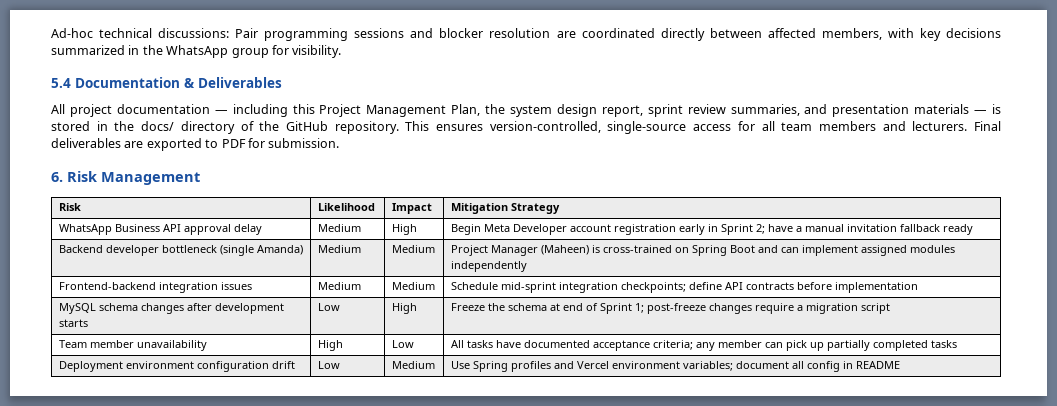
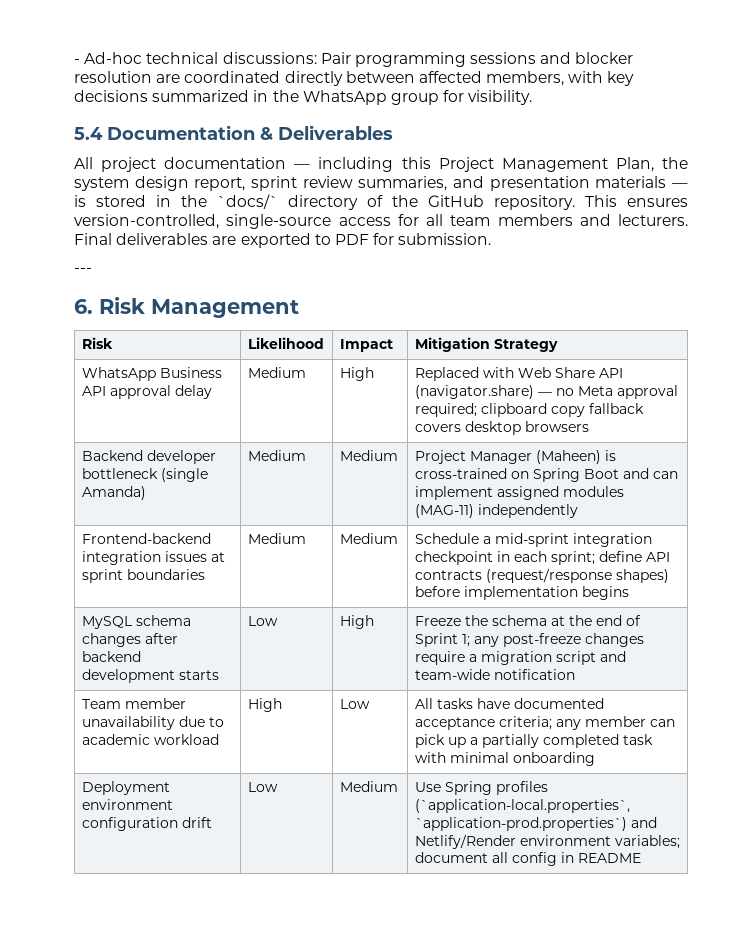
- Ad-hoc technical discussions: Pair programming sessions and blocker resolution are coordinated directly between affected members, with key decisions summarized in the WhatsApp group for visibility.
+ - Ad-hoc technical discussions: Pair programming sessions and blocker resolution are coordinated directly between affected members, with key decisions summarized in the WhatsApp group for visibility.
- All project documentation — including this Project Management Plan, the system design report, sprint review summaries, and presentation materials — is stored in the docs/ directory of the GitHub repository.
+ All project documentation — including this Project Management Plan, the system design report, sprint review summaries, and presentation materials — is stored in the `docs/` directory of the GitHub repository.
+ ---
- WhatsApp Business API approval delay | Medium | High | Begin Meta Developer account registration early in Sprint 2; have a manual invitation fallback ready
+ WhatsApp Business API approval delay | Medium | High | Replaced with Web Share API (navigator.share) — no Meta approval required; clipboard copy fallback covers desktop browsers
- Backend developer bottleneck (single Amanda) | Medium | Medium | Project Manager (Maheen) is cross-trained on Spring Boot and can implement assigned modules independently
+ Backend developer bottleneck (single Amanda) | Medium | Medium | Project Manager (Maheen) is cross-trained on Spring Boot and can implement assigned modules (MAG-11) independently
- Frontend-backend integration issues | Medium | Medium | Schedule mid-sprint integration checkpoints; define API contracts before implementation
+ Frontend-backend integration issues at sprint boundaries | Medium | Medium | Schedule a mid-sprint integration checkpoint in each sprint; define API contracts (request/response shapes) before implementation begins
- MySQL schema changes after development starts | Low | High | Freeze the schema at end of Sprint 1; post-freeze changes require a migration script
+ MySQL schema changes after backend development starts | Low | High | Freeze the schema at the end of Sprint 1; any post-freeze changes require a migration script and team-wide notification
- Team member unavailability | High | Low | All tasks have documented acceptance criteria; any member can pick up partially completed tasks
+ Team member unavailability due to academic workload | High | Low | All tasks have documented acceptance criteria; any member can pick up a partially completed task with minimal onboarding
- Deployment environment configuration drift | Low | Medium | Use Spring profiles and Vercel environment variables; document all config in README
+ Deployment environment configuration drift | Low | Medium | Use Spring profiles (`application-local.properties`, `application-prod.properties`) and Netlify/Render environment variables; document all config in README

